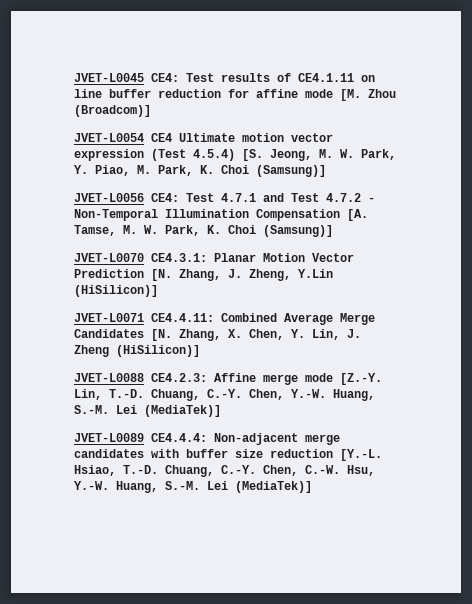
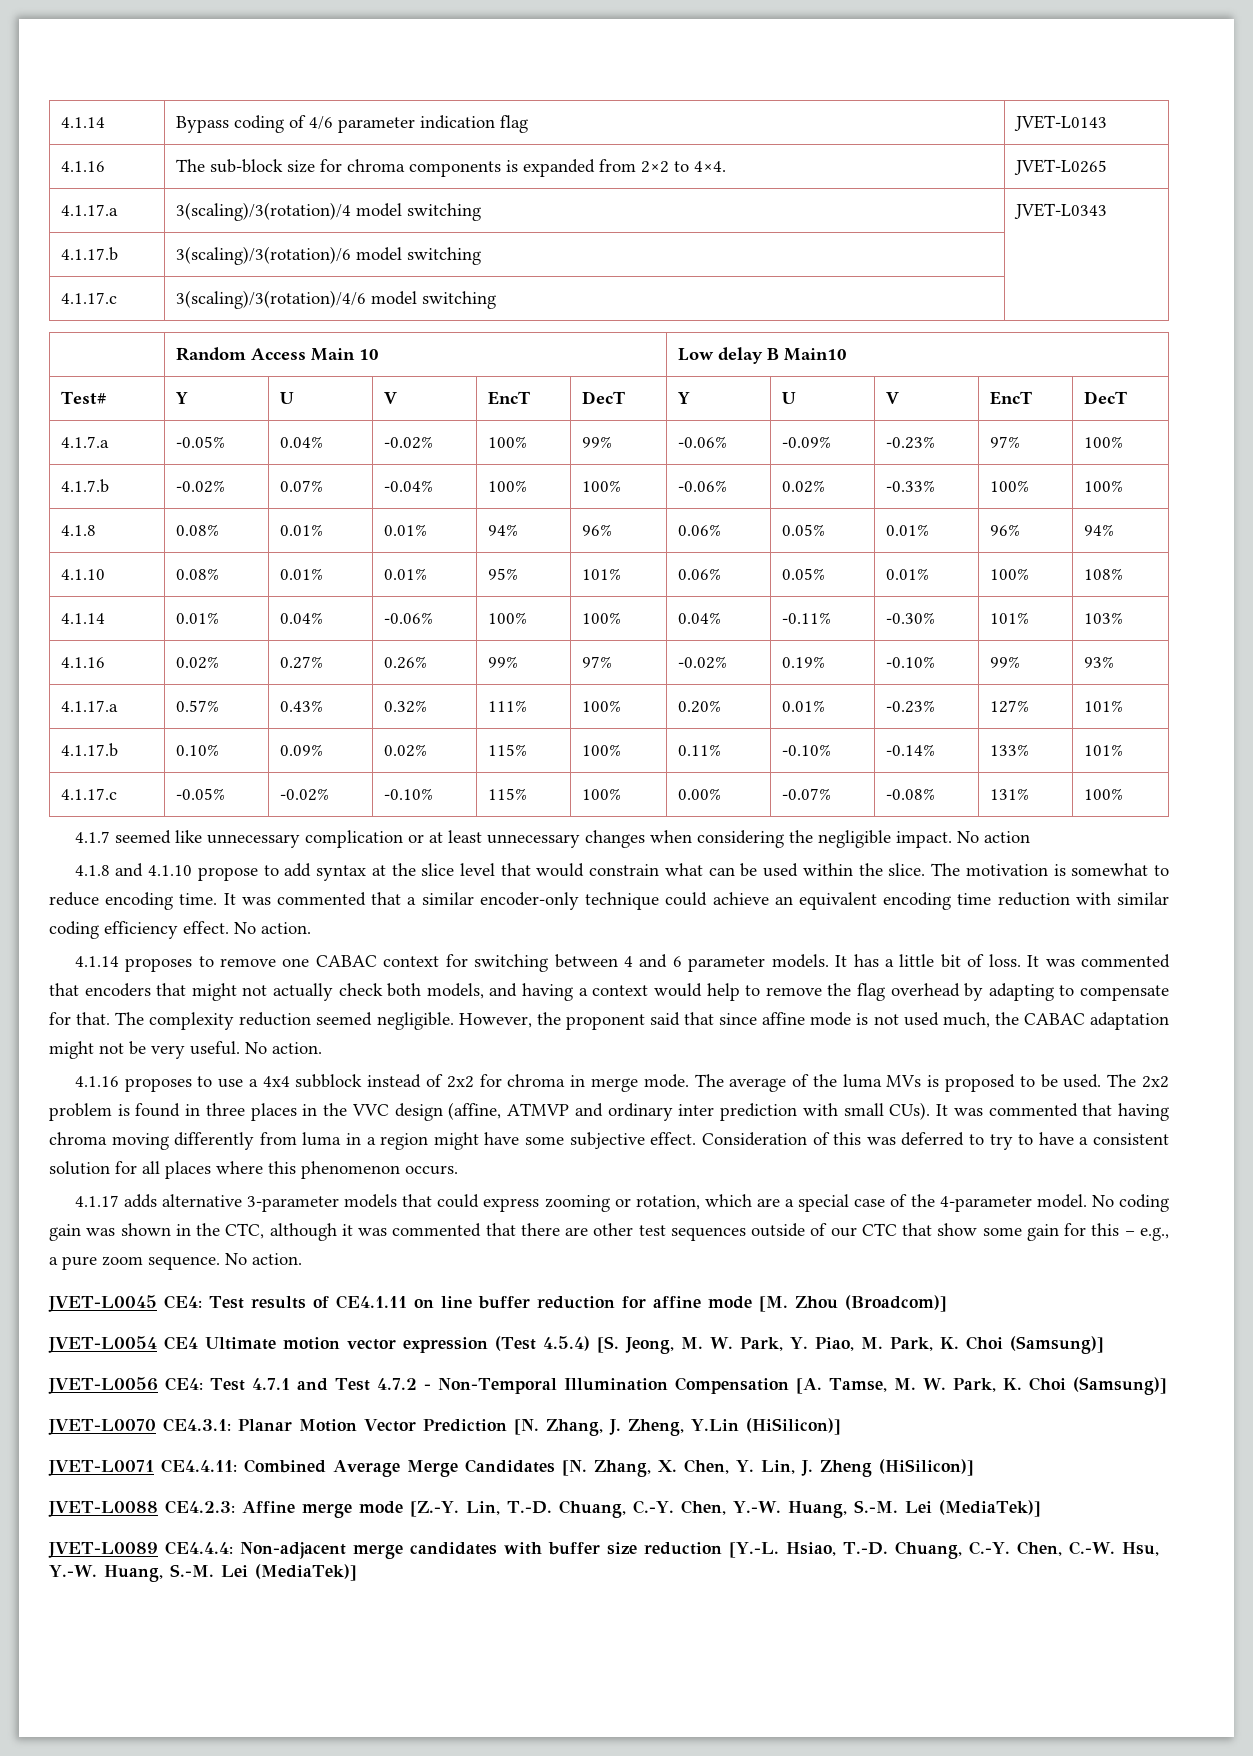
+ 4.1.14 | Bypass coding of 4/6 parameter indication flag | JVET-L0143
+ 4.1.16 | The sub-block size for chroma components is expanded from 2×2 to 4×4. | JVET-L0265
+ 4.1.17.a | 3(scaling)/3(rotation)/4 model switching | JVET-L0343
+ 4.1.17.b | 3(scaling)/3(rotation)/6 model switching |
+ 4.1.17.c | 3(scaling)/3(rotation)/4/6 model switching |
+ | Random Access Main 10 | Low delay B Main10
+ Test# | Y | U | V | EncT | DecT | Y | U | V | EncT | DecT
+ 4.1.7.a | -0.05% | 0.04% | -0.02% | 100% | 99% | -0.06% | -0.09% | -0.23% | 97% | 100%
+ 4.1.7.b | -0.02% | 0.07% | -0.04% | 100% | 100% | -0.06% | 0.02% | -0.33% | 100% | 100%
+ 4.1.8 | 0.08% | 0.01% | 0.01% | 94% | 96% | 0.06% | 0.05% | 0.01% | 96% | 94%
+ 4.1.10 | 0.08% | 0.01% | 0.01% | 95% | 101% | 0.06% | 0.05% | 0.01% | 100% | 108%
+ 4.1.14 | 0.01% | 0.04% | -0.06% | 100% | 100% | 0.04% | -0.11% | -0.30% | 101% | 103%
+ 4.1.16 | 0.02% | 0.27% | 0.26% | 99% | 97% | -0.02% | 0.19% | -0.10% | 99% | 93%
+ 4.1.17.a | 0.57% | 0.43% | 0.32% | 111% | 100% | 0.20% | 0.01% | -0.23% | 127% | 101%
+ 4.1.17.b | 0.10% | 0.09% | 0.02% | 115% | 100% | 0.11% | -0.10% | -0.14% | 133% | 101%
+ 4.1.17.c | -0.05% | -0.02% | -0.10% | 115% | 100% | 0.00% | -0.07% | -0.08% | 131% | 100%
+ 4.1.7 seemed like unnecessary complication or at least unnecessary changes when considering the negligible impact. No action
+ 4.1.8 and 4.1.10 propose to add syntax at the slice level that would constrain what can be used within the slice. The motivation is somewhat to reduce encoding time. It was commented that a similar encoder-only technique could achieve an equivalent encoding time reduction with similar coding efficiency effect. No action.
+ 4.1.14 proposes to remove one CABAC context for switching between 4 and 6 parameter models. It has a little bit of loss. It was commented that encoders that might not actually check both models, and having a context would help to remove the flag overhead by adapting to compensate for that. The complexity reduction seemed negligible. However, the proponent said that since affine mode is not used much, the CABAC adaptation might not be very useful. No action.
+ 4.1.16 proposes to use a 4x4 subblock instead of 2x2 for chroma in merge mode. The average of the luma MVs is proposed to be used. The 2x2 problem is found in three places in the VVC design (affine, ATMVP and ordinary inter prediction with small CUs). It was commented that having chroma moving differently from luma in a region might have some subjective effect. Consideration of this was deferred to try to have a consistent solution for all places where this phenomenon occurs.
+ 4.1.17 adds alternative 3-parameter models that could express zooming or rotation, which are a special case of the 4-parameter model. No coding gain was shown in the CTC, although it was commented that there are other test sequences outside of our CTC that show some gain for this – e.g., a pure zoom sequence. No action.

